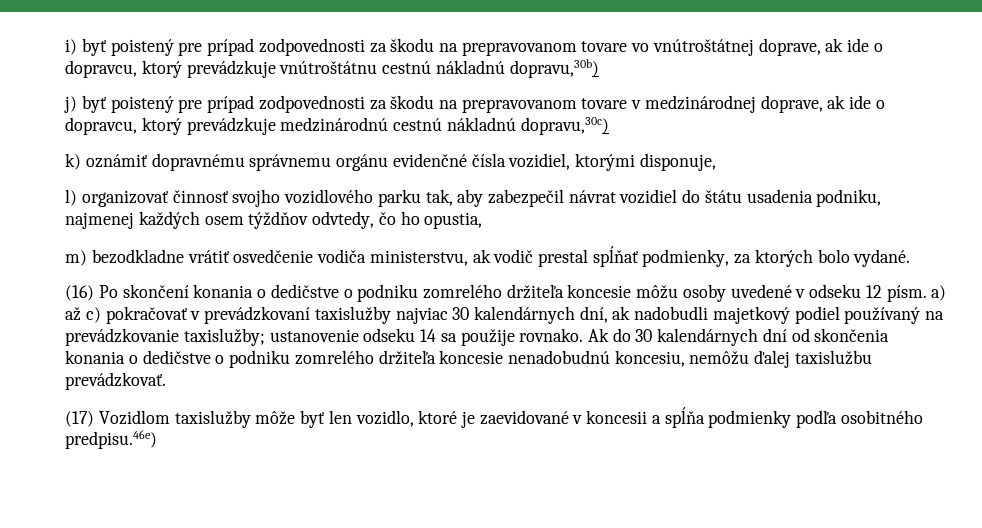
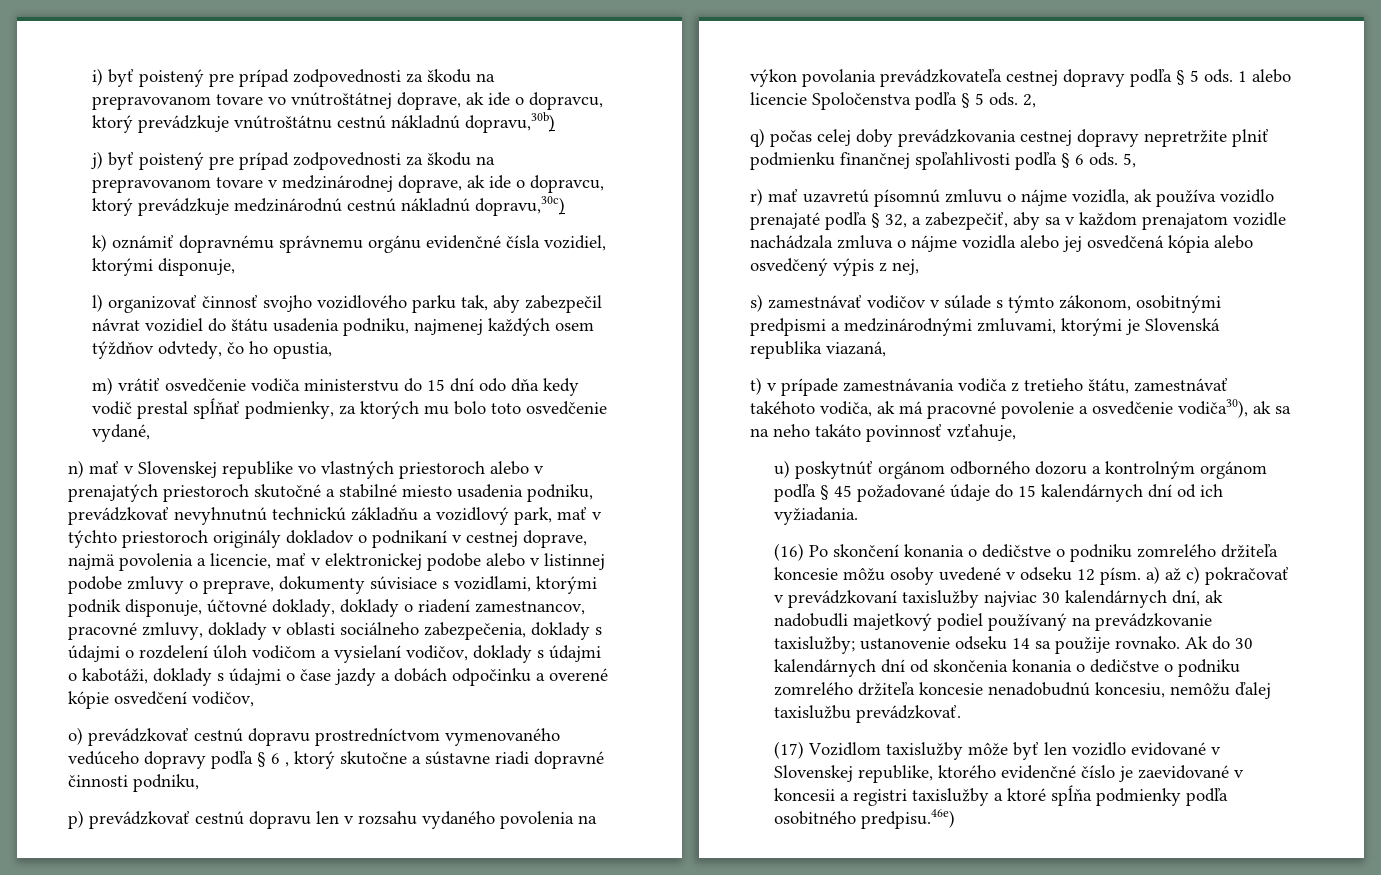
- m) bezodkladne vrátiť osvedčenie vodiča ministerstvu, ak vodič prestal spĺňať podmienky, za ktorých bolo vydané.
+ m) vrátiť osvedčenie vodiča ministerstvu do 15 dní odo dňa kedy vodič prestal spĺňať podmienky, za ktorých mu bolo toto osvedčenie vydané,
+ n) mať v Slovenskej republike vo vlastných priestoroch alebo v prenajatých priestoroch skutočné a stabilné miesto usadenia podniku, prevádzkovať nevyhnutnú technickú základňu a vozidlový park, mať v týchto priestoroch originály dokladov o podnikaní v cestnej doprave, najmä povolenia a licencie, mať v elektronickej podobe alebo v listinnej podobe zmluvy o preprave, dokumenty súvisiace s vozidlami, ktorými podnik disponuje, účtovné doklady, doklady o riadení zamestnancov, pracovné zmluvy, doklady v oblasti sociálneho zabezpečenia, doklady s údajmi o rozdelení úloh vodičom a vysielaní vodičov, doklady s údajmi o kabotáži, doklady s údajmi o čase jazdy a dobách odpočinku a overené kópie osvedčení vodičov,
+ o) prevádzkovať cestnú dopravu prostredníctvom vymenovaného vedúceho dopravy podľa § 6 , ktorý skutočne a sústavne riadi dopravné činnosti podniku,
+ p) prevádzkovať cestnú dopravu len v rozsahu vydaného povolenia na výkon povolania prevádzkovateľa cestnej dopravy podľa § 5 ods. 1 alebo licencie Spoločenstva podľa § 5 ods. 2,
+ q) počas celej doby prevádzkovania cestnej dopravy nepretržite plniť podmienku finančnej spoľahlivosti podľa § 6 ods. 5,
+ r) mať uzavretú písomnú zmluvu o nájme vozidla, ak používa vozidlo prenajaté podľa § 32, a zabezpečiť, aby sa v každom prenajatom vozidle nachádzala zmluva o nájme vozidla alebo jej osvedčená kópia alebo osvedčený výpis z nej,
+ s) zamestnávať vodičov v súlade s týmto zákonom, osobitnými predpismi a medzinárodnými zmluvami, ktorými je Slovenská republika viazaná,
+ t) v prípade zamestnávania vodiča z tretieho štátu, zamestnávať takéhoto vodiča, ak má pracovné povolenie a osvedčenie vodiča30), ak sa na neho takáto povinnosť vzťahuje,
+ u) poskytnúť orgánom odborného dozoru a kontrolným orgánom podľa § 45 požadované údaje do 15 kalendárnych dní od ich vyžiadania.
- (17) Vozidlom taxislužby môže byť len vozidlo, ktoré je zaevidované v koncesii a spĺňa podmienky podľa osobitného predpisu.46e)
+ (17) Vozidlom taxislužby môže byť len vozidlo evidované v Slovenskej republike, ktorého evidenčné číslo je zaevidované v koncesii a registri taxislužby a ktoré spĺňa podmienky podľa osobitného predpisu.46e)

